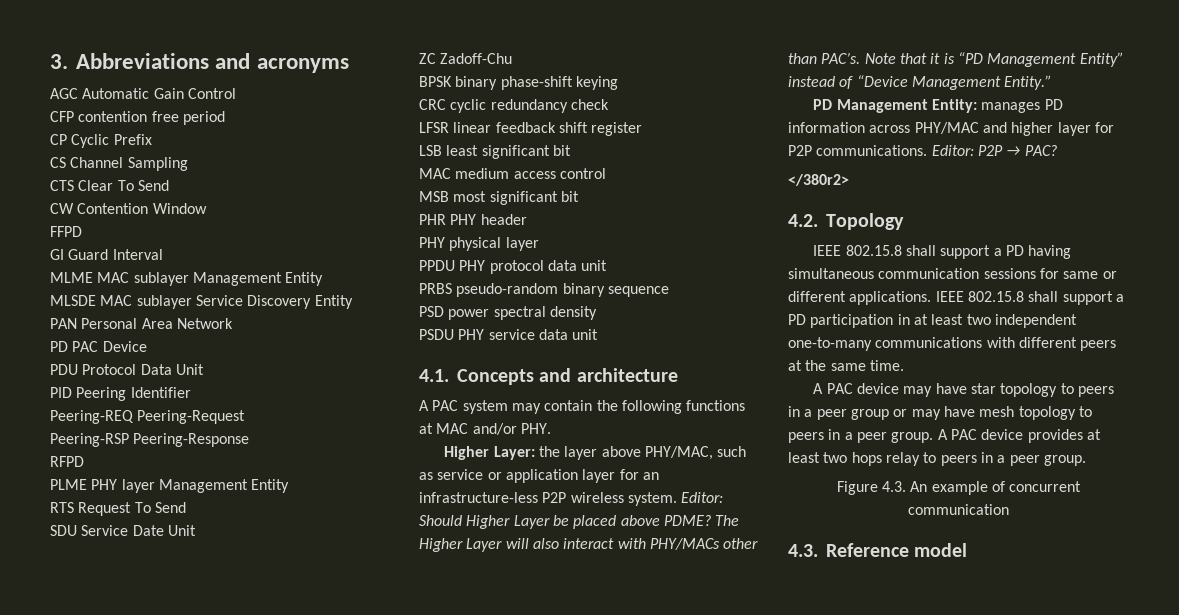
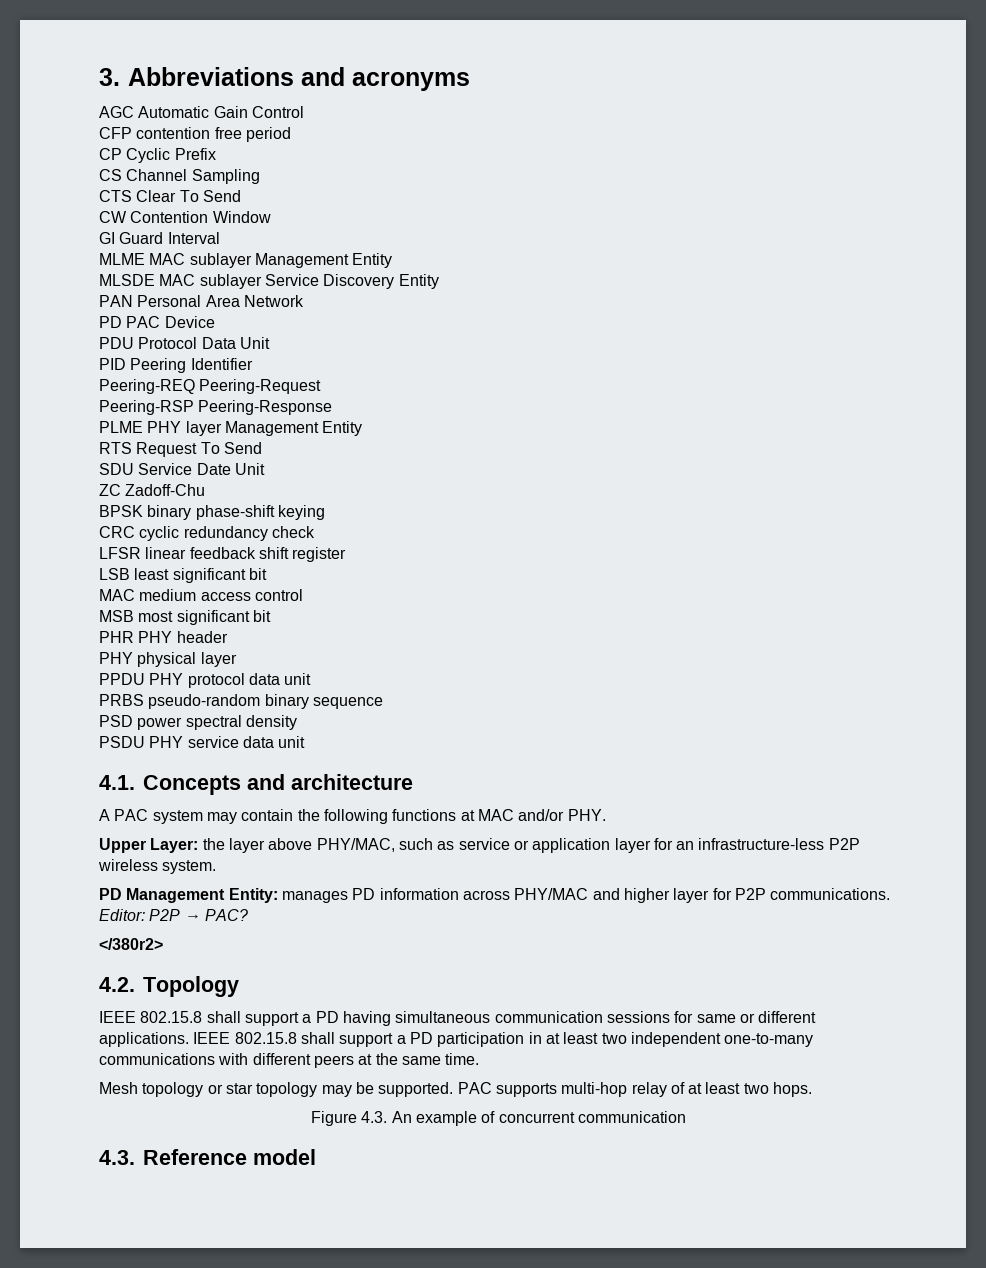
- FFPD
- RFPD
- Higher Layer: the layer above PHY/MAC, such as service or application layer for an infrastructure-less P2P wireless system. Editor: Should Higher Layer be placed above PDME? The Higher Layer will also interact with PHY/MACs other than PAC’s. Note that it is “PD Management Entity” instead of “Device Management Entity.”
+ Upper Layer: the layer above PHY/MAC, such as service or application layer for an infrastructure-less P2P wireless system.
- A PAC device may have star topology to peers in a peer group or may have mesh topology to peers in a peer group. A PAC device provides at least two hops relay to peers in a peer group.
+ Mesh topology or star topology may be supported. PAC supports multi-hop relay of at least two hops.

